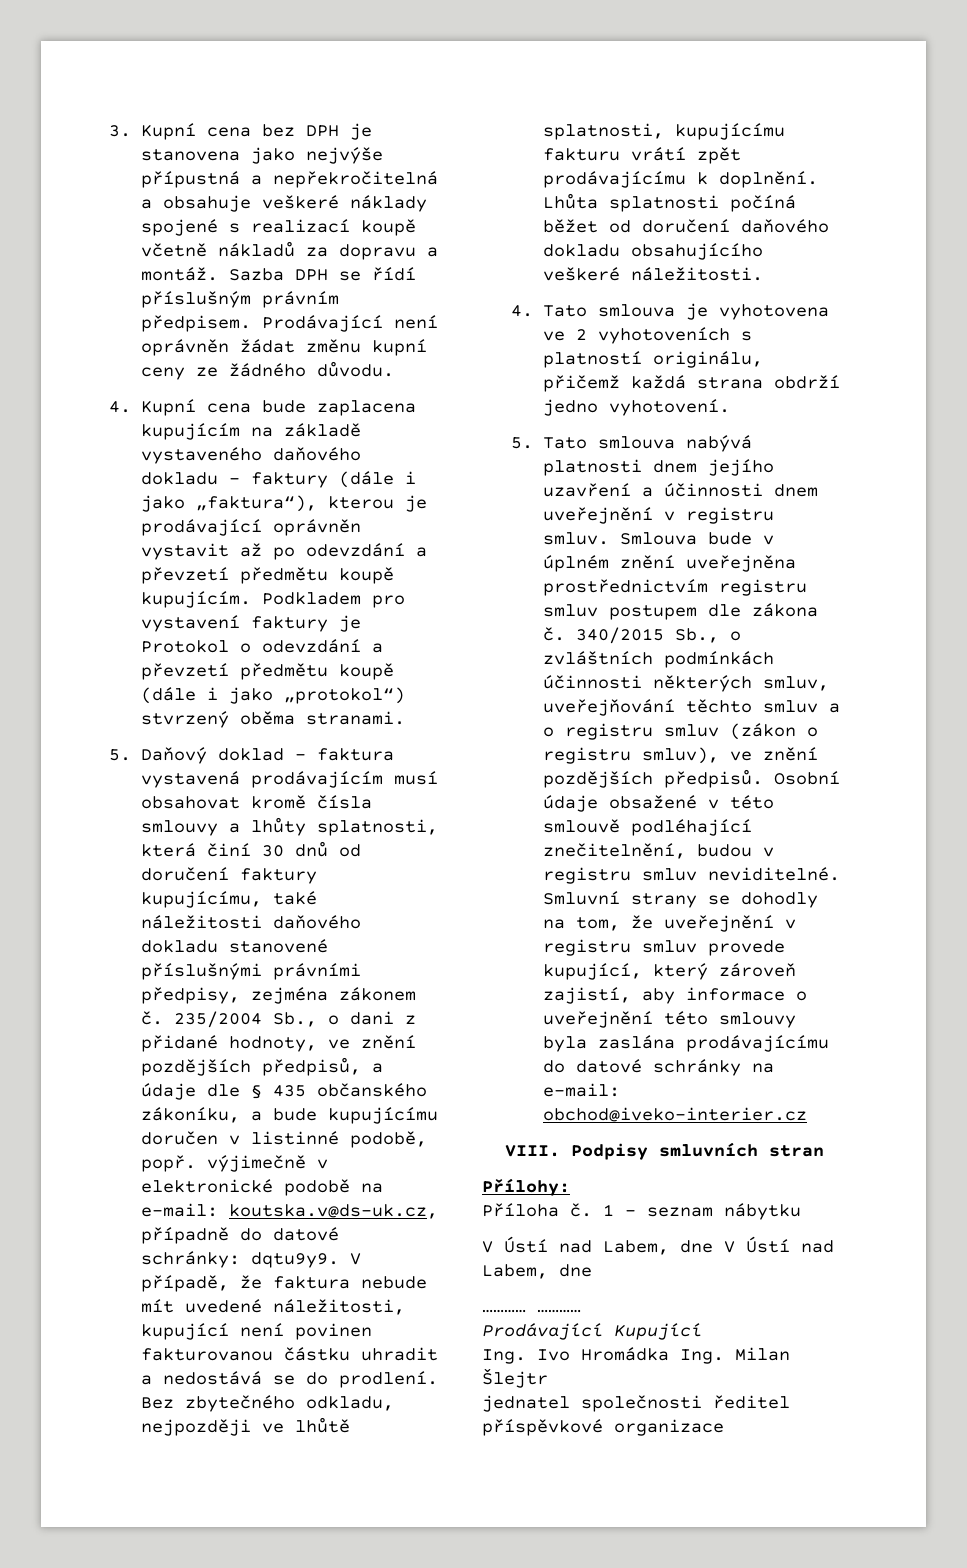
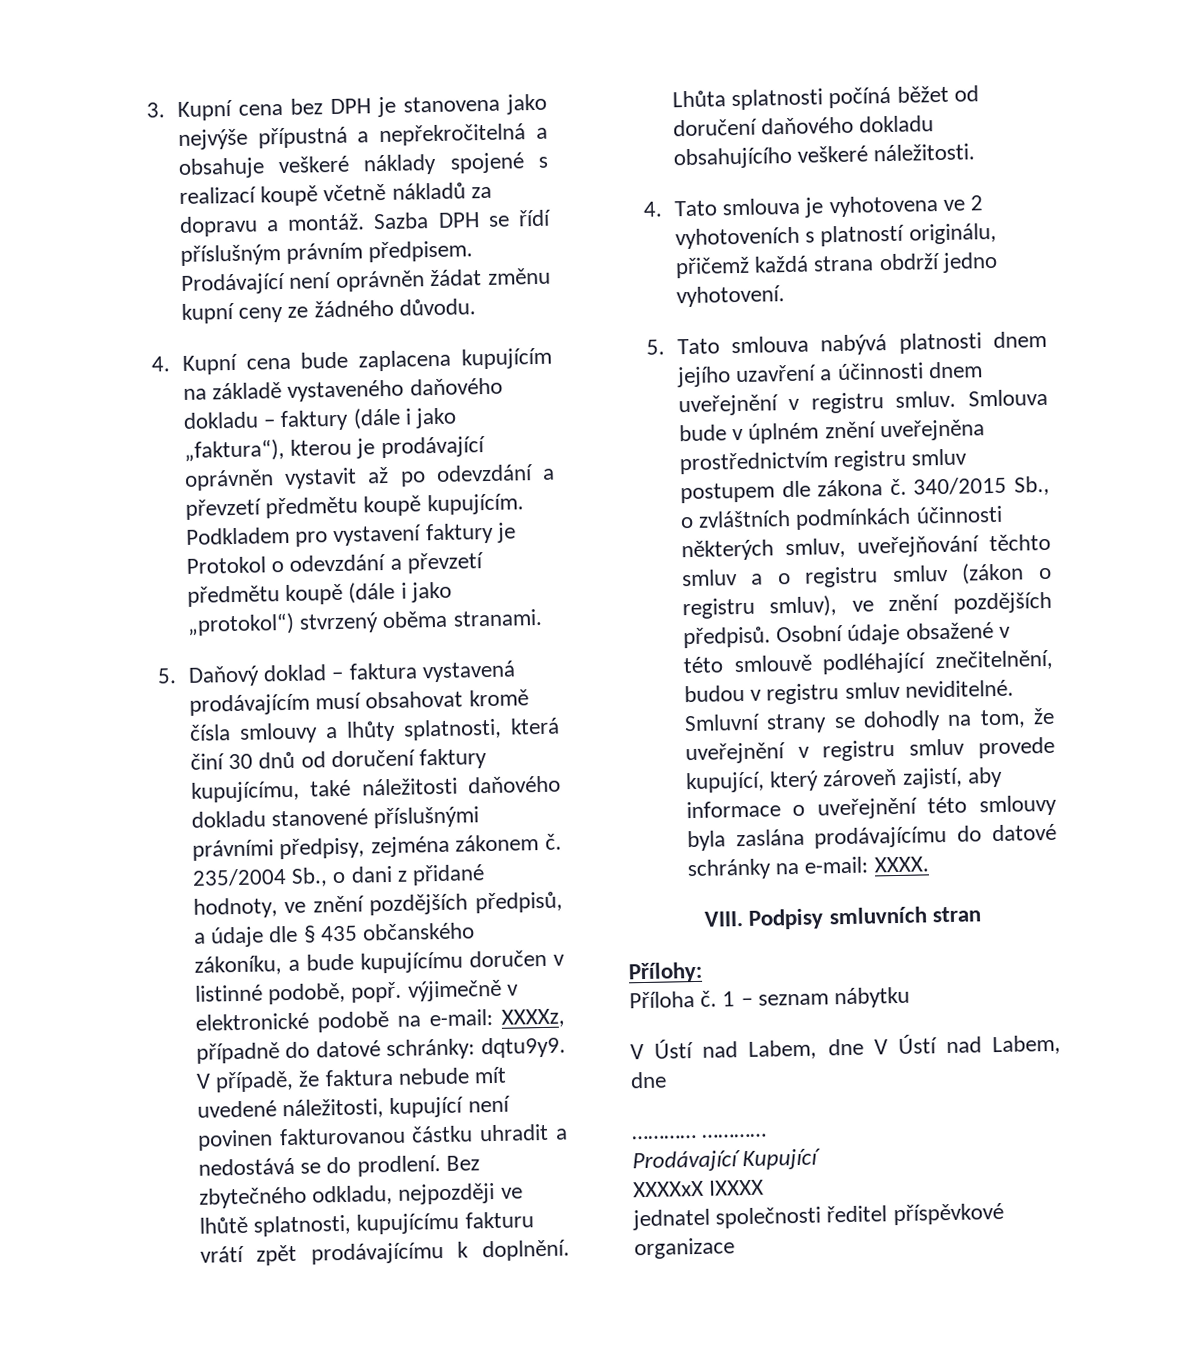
- 235/2004 Sb., o dani z přidané hodnoty, ve znění pozdějších předpisů, a údaje dle § 435 občanského zákoníku, a bude kupujícímu doručen v listinné podobě, popř. výjimečně v elektronické podobě na e-mail: koutska.v@ds-uk.cz, případně do datové schránky: dqtu9y9.
+ 235/2004 Sb., o dani z přidané hodnoty, ve znění pozdějších předpisů, a údaje dle § 435 občanského zákoníku, a bude kupujícímu doručen v listinné podobě, popř. výjimečně v elektronické podobě na e-mail: XXXXz, případně do datové schránky: dqtu9y9.
- Smluvní strany se dohodly na tom, že uveřejnění v registru smluv provede kupující, který zároveň zajistí, aby informace o uveřejnění této smlouvy byla zaslána prodávajícímu do datové schránky na e-mail: obchod@iveko-interier.cz
+ Smluvní strany se dohodly na tom, že uveřejnění v registru smluv provede kupující, který zároveň zajistí, aby informace o uveřejnění této smlouvy byla zaslána prodávajícímu do datové schránky na e-mail: XXXX.
- Ing. Ivo Hromádka Ing. Milan Šlejtr
+ XXXXxX IXXXX

